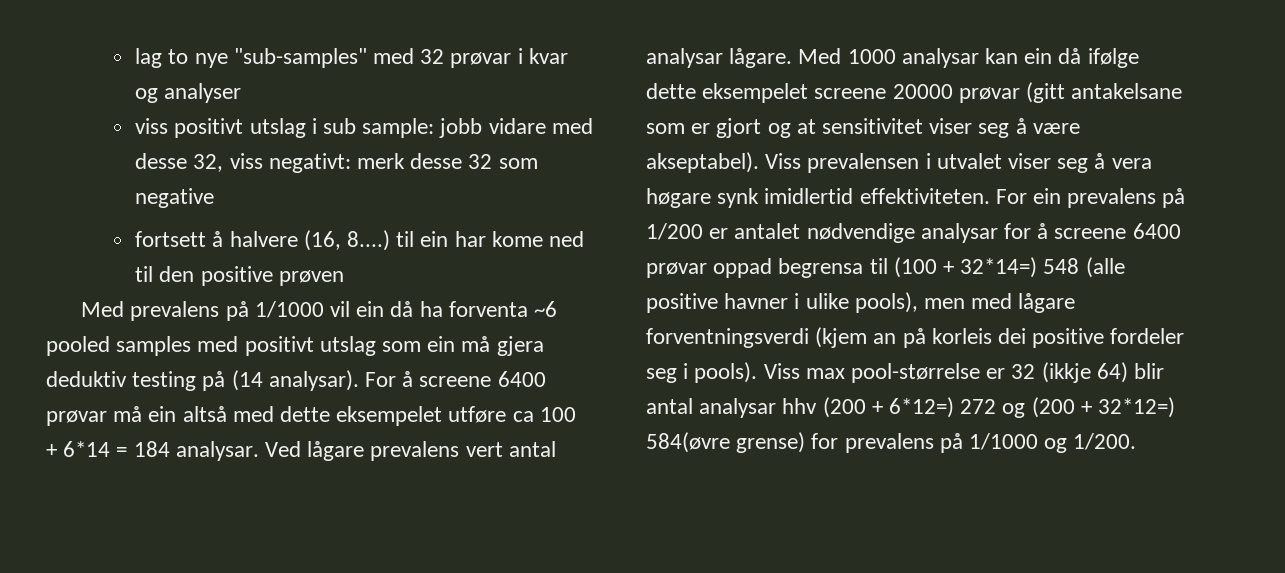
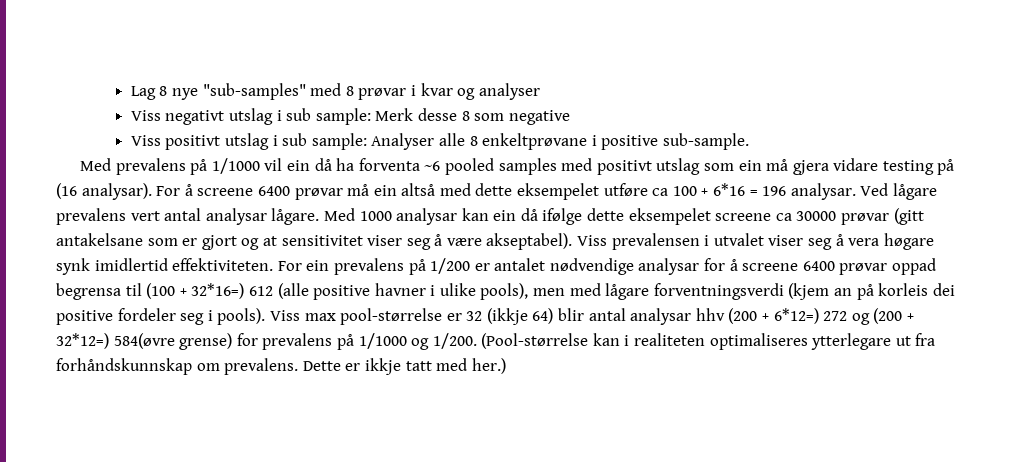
- lag to nye "sub-samples" med 32 prøvar i kvar og analyser
+ Lag 8 nye "sub-samples" med 8 prøvar i kvar og analyser
- viss positivt utslag i sub sample: jobb vidare med desse 32, viss negativt: merk desse 32 som negative
- fortsett å halvere (16, 8....) til ein har kome ned til den positive prøven
+ Viss negativt utslag i sub sample: Merk desse 8 som negative
+ Viss positivt utslag i sub sample: Analyser alle 8 enkeltprøvane i positive sub-sample.
- Med prevalens på 1/1000 vil ein då ha forventa ~6 pooled samples med positivt utslag som ein må gjera deduktiv testing på (14 analysar).
+ Med prevalens på 1/1000 vil ein då ha forventa ~6 pooled samples med positivt utslag som ein må gjera vidare testing på (16 analysar).
- For å screene 6400 prøvar må ein altså med dette eksempelet utføre ca 100 + 6*14 = 184 analysar.
+ For å screene 6400 prøvar må ein altså med dette eksempelet utføre ca 100 + 6*16 = 196 analysar.
- Med 1000 analysar kan ein då ifølge dette eksempelet screene 20000 prøvar (gitt antakelsane som er gjort og at sensitivitet viser seg å være akseptabel).
+ Med 1000 analysar kan ein då ifølge dette eksempelet screene ca 30000 prøvar (gitt antakelsane som er gjort og at sensitivitet viser seg å være akseptabel).
- For ein prevalens på 1/200 er antalet nødvendige analysar for å screene 6400 prøvar oppad begrensa til (100 + 32*14=) 548 (alle positive havner i ulike pools), men med lågare forventningsverdi (kjem an på korleis dei positive fordeler seg i pools).
+ For ein prevalens på 1/200 er antalet nødvendige analysar for å screene 6400 prøvar oppad begrensa til (100 + 32*16=) 612 (alle positive havner i ulike pools), men med lågare forventningsverdi (kjem an på korleis dei positive fordeler seg i pools).
+ (Pool-størrelse kan i realiteten optimaliseres ytterlegare ut fra forhåndskunnskap om prevalens. Dette er ikkje tatt med her.)

